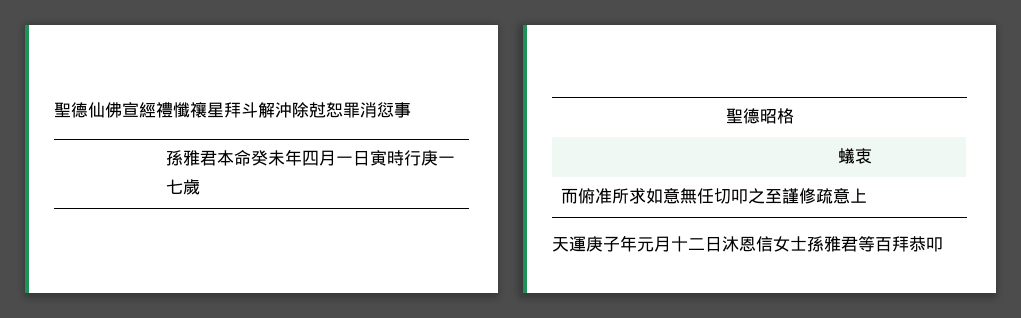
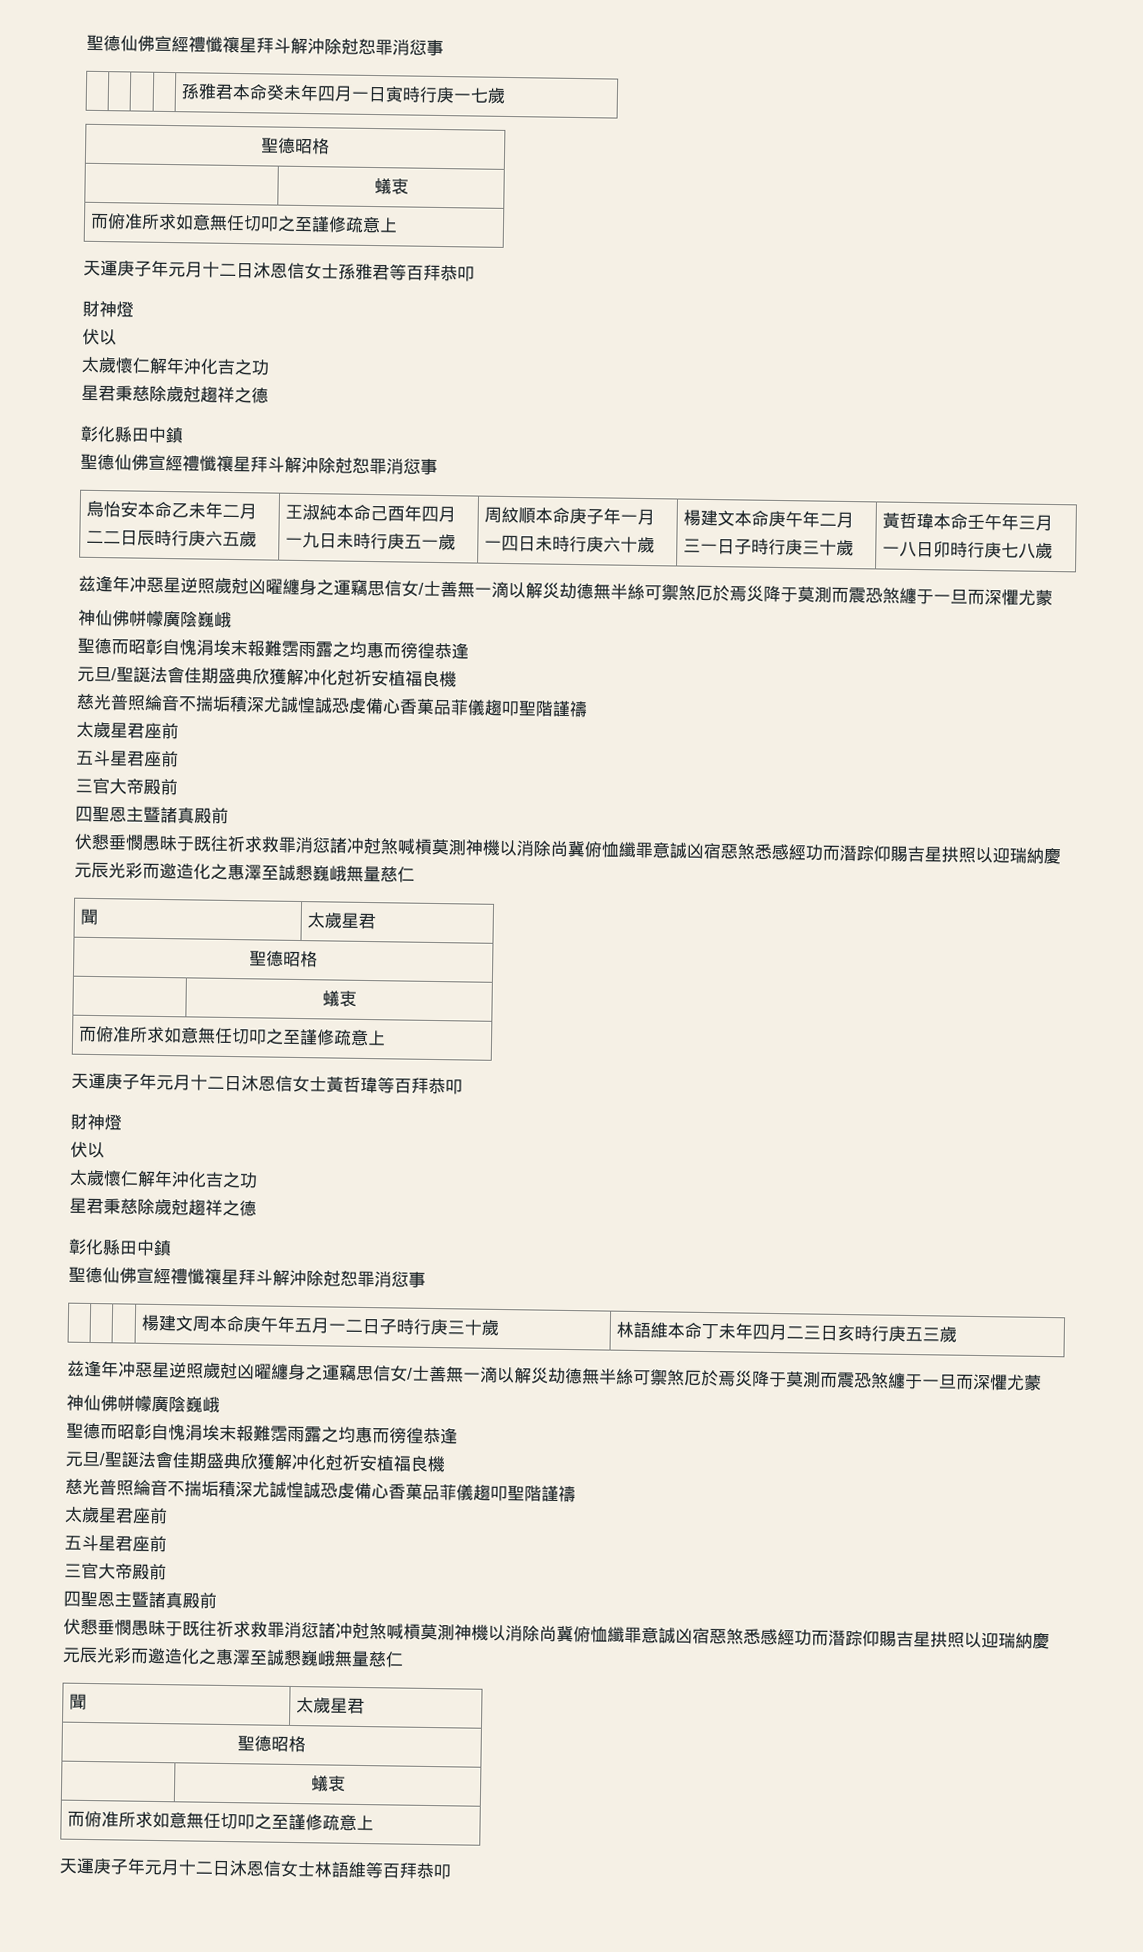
  天運庚子年元月十二日沐恩信女士孫雅君等百拜恭叩
+ 財神燈
+ 伏以
+ 太歲懷仁解年沖化吉之功
+ 星君秉慈除歲尅趨祥之德
+ 彰化縣田中鎮
+ 聖德仙佛宣經禮懺禳星拜斗解沖除尅恕罪消愆事
+ 烏怡安本命乙未年二月二二日辰時行庚六五歲 | 王淑純本命己酉年四月一九日未時行庚五一歲 | 周紋順本命庚子年一月一四日未時行庚六十歲 | 楊建文本命庚午年二月三一日子時行庚三十歲 | 黃哲瑋本命壬午年三月一八日卯時行庚七八歲
+ 兹逢年冲惡星逆照歲尅凶曜纏身之運竊思信女/士善無一滴以解災劫德無半絲可禦煞厄於焉災降于莫測而震恐煞纏于一旦而深懼尤蒙
+ 神仙佛帡幪廣陰巍峨
+ 聖德而昭彰自愧涓埃末報難霑雨露之均惠而徬徨恭逢
+ 元旦/聖誕法會佳期盛典欣獲解冲化尅祈安植福良機
+ 慈光普照綸音不揣垢積深尤誠惶誠恐虔備心香菓品菲儀趨叩聖階謹禱
+ 太歲星君座前
+ 五斗星君座前
+ 三官大帝殿前
+ 四聖恩主暨諸真殿前
+ 伏懇垂憫愚昧于既往祈求救罪消愆諸冲尅煞喊槓莫測神機以消除尚冀俯恤纖罪意誠凶宿惡煞悉感經功而潛踪仰賜吉星拱照以迎瑞納慶元辰光彩而邀造化之惠澤至誠懇巍峨無量慈仁
+ 聞 | 太歲星君
+ 聖德昭格
+ | 蟻衷
+ 而俯准所求如意無任切叩之至謹修疏意上
+ 天運庚子年元月十二日沐恩信女士黃哲瑋等百拜恭叩
+ 財神燈
+ 伏以
+ 太歲懷仁解年沖化吉之功
+ 星君秉慈除歲尅趨祥之德
+ 彰化縣田中鎮
+ 聖德仙佛宣經禮懺禳星拜斗解沖除尅恕罪消愆事
+ | | | 楊建文周本命庚午年五月一二日子時行庚三十歲 | 林語維本命丁未年四月二三日亥時行庚五三歲
+ 兹逢年冲惡星逆照歲尅凶曜纏身之運竊思信女/士善無一滴以解災劫德無半絲可禦煞厄於焉災降于莫測而震恐煞纏于一旦而深懼尤蒙
+ 神仙佛帡幪廣陰巍峨
+ 聖德而昭彰自愧涓埃末報難霑雨露之均惠而徬徨恭逢
+ 元旦/聖誕法會佳期盛典欣獲解冲化尅祈安植福良機
+ 慈光普照綸音不揣垢積深尤誠惶誠恐虔備心香菓品菲儀趨叩聖階謹禱
+ 太歲星君座前
+ 五斗星君座前
+ 三官大帝殿前
+ 四聖恩主暨諸真殿前
+ 伏懇垂憫愚昧于既往祈求救罪消愆諸冲尅煞喊槓莫測神機以消除尚冀俯恤纖罪意誠凶宿惡煞悉感經功而潛踪仰賜吉星拱照以迎瑞納慶元辰光彩而邀造化之惠澤至誠懇巍峨無量慈仁
+ 聞 | 太歲星君
+ 聖德昭格
+ | 蟻衷
+ 而俯准所求如意無任切叩之至謹修疏意上
+ 天運庚子年元月十二日沐恩信女士林語維等百拜恭叩

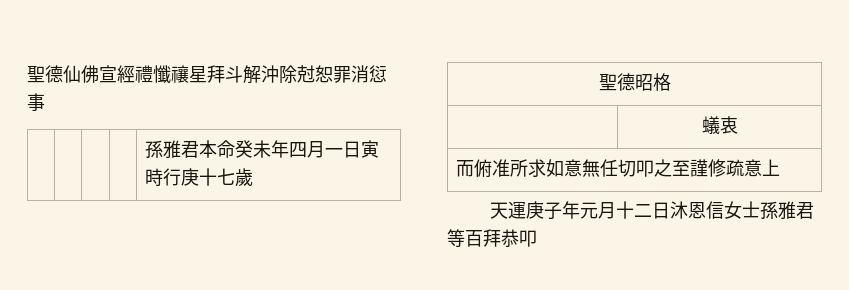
- | | | | 孫雅君本命癸未年四月一日寅時行庚一七歲
+ | | | | 孫雅君本命癸未年四月一日寅時行庚十七歲
  天運庚子年元月十二日沐恩信女士孫雅君等百拜恭叩
- 財神燈
- 伏以
- 太歲懷仁解年沖化吉之功
- 星君秉慈除歲尅趨祥之德
- 彰化縣田中鎮
- 聖德仙佛宣經禮懺禳星拜斗解沖除尅恕罪消愆事
- 烏怡安本命乙未年二月二二日辰時行庚六五歲 | 王淑純本命己酉年四月一九日未時行庚五一歲 | 周紋順本命庚子年一月一四日未時行庚六十歲 | 楊建文本命庚午年二月三一日子時行庚三十歲 | 黃哲瑋本命壬午年三月一八日卯時行庚七八歲
- 兹逢年冲惡星逆照歲尅凶曜纏身之運竊思信女/士善無一滴以解災劫德無半絲可禦煞厄於焉災降于莫測而震恐煞纏于一旦而深懼尤蒙
- 神仙佛帡幪廣陰巍峨
- 聖德而昭彰自愧涓埃末報難霑雨露之均惠而徬徨恭逢
- 元旦/聖誕法會佳期盛典欣獲解冲化尅祈安植福良機
- 慈光普照綸音不揣垢積深尤誠惶誠恐虔備心香菓品菲儀趨叩聖階謹禱
- 太歲星君座前
- 五斗星君座前
- 三官大帝殿前
- 四聖恩主暨諸真殿前
- 伏懇垂憫愚昧于既往祈求救罪消愆諸冲尅煞喊槓莫測神機以消除尚冀俯恤纖罪意誠凶宿惡煞悉感經功而潛踪仰賜吉星拱照以迎瑞納慶元辰光彩而邀造化之惠澤至誠懇巍峨無量慈仁
- 聞 | 太歲星君
- 聖德昭格
- | 蟻衷
- 而俯准所求如意無任切叩之至謹修疏意上
- 天運庚子年元月十二日沐恩信女士黃哲瑋等百拜恭叩
- 財神燈
- 伏以
- 太歲懷仁解年沖化吉之功
- 星君秉慈除歲尅趨祥之德
- 彰化縣田中鎮
- 聖德仙佛宣經禮懺禳星拜斗解沖除尅恕罪消愆事
- | | | 楊建文周本命庚午年五月一二日子時行庚三十歲 | 林語維本命丁未年四月二三日亥時行庚五三歲
- 兹逢年冲惡星逆照歲尅凶曜纏身之運竊思信女/士善無一滴以解災劫德無半絲可禦煞厄於焉災降于莫測而震恐煞纏于一旦而深懼尤蒙
- 神仙佛帡幪廣陰巍峨
- 聖德而昭彰自愧涓埃末報難霑雨露之均惠而徬徨恭逢
- 元旦/聖誕法會佳期盛典欣獲解冲化尅祈安植福良機
- 慈光普照綸音不揣垢積深尤誠惶誠恐虔備心香菓品菲儀趨叩聖階謹禱
- 太歲星君座前
- 五斗星君座前
- 三官大帝殿前
- 四聖恩主暨諸真殿前
- 伏懇垂憫愚昧于既往祈求救罪消愆諸冲尅煞喊槓莫測神機以消除尚冀俯恤纖罪意誠凶宿惡煞悉感經功而潛踪仰賜吉星拱照以迎瑞納慶元辰光彩而邀造化之惠澤至誠懇巍峨無量慈仁
- 聞 | 太歲星君
- 聖德昭格
- | 蟻衷
- 而俯准所求如意無任切叩之至謹修疏意上
- 天運庚子年元月十二日沐恩信女士林語維等百拜恭叩

